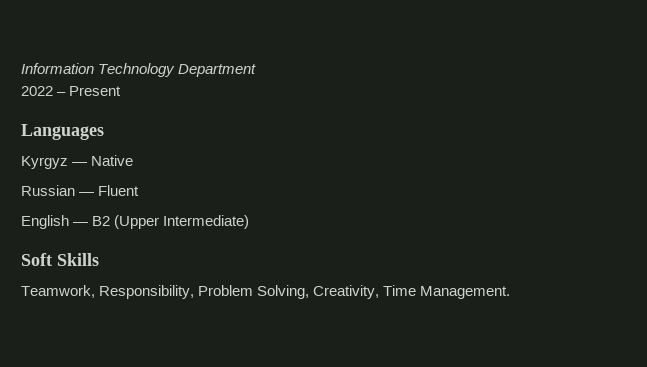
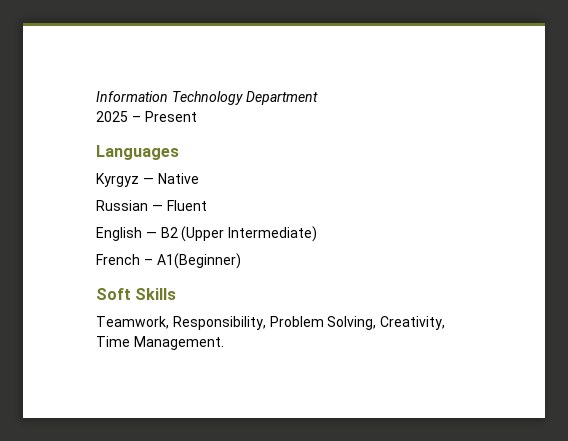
- 2022 – Present
+ 2025 – Present
+ French – A1(Beginner)

